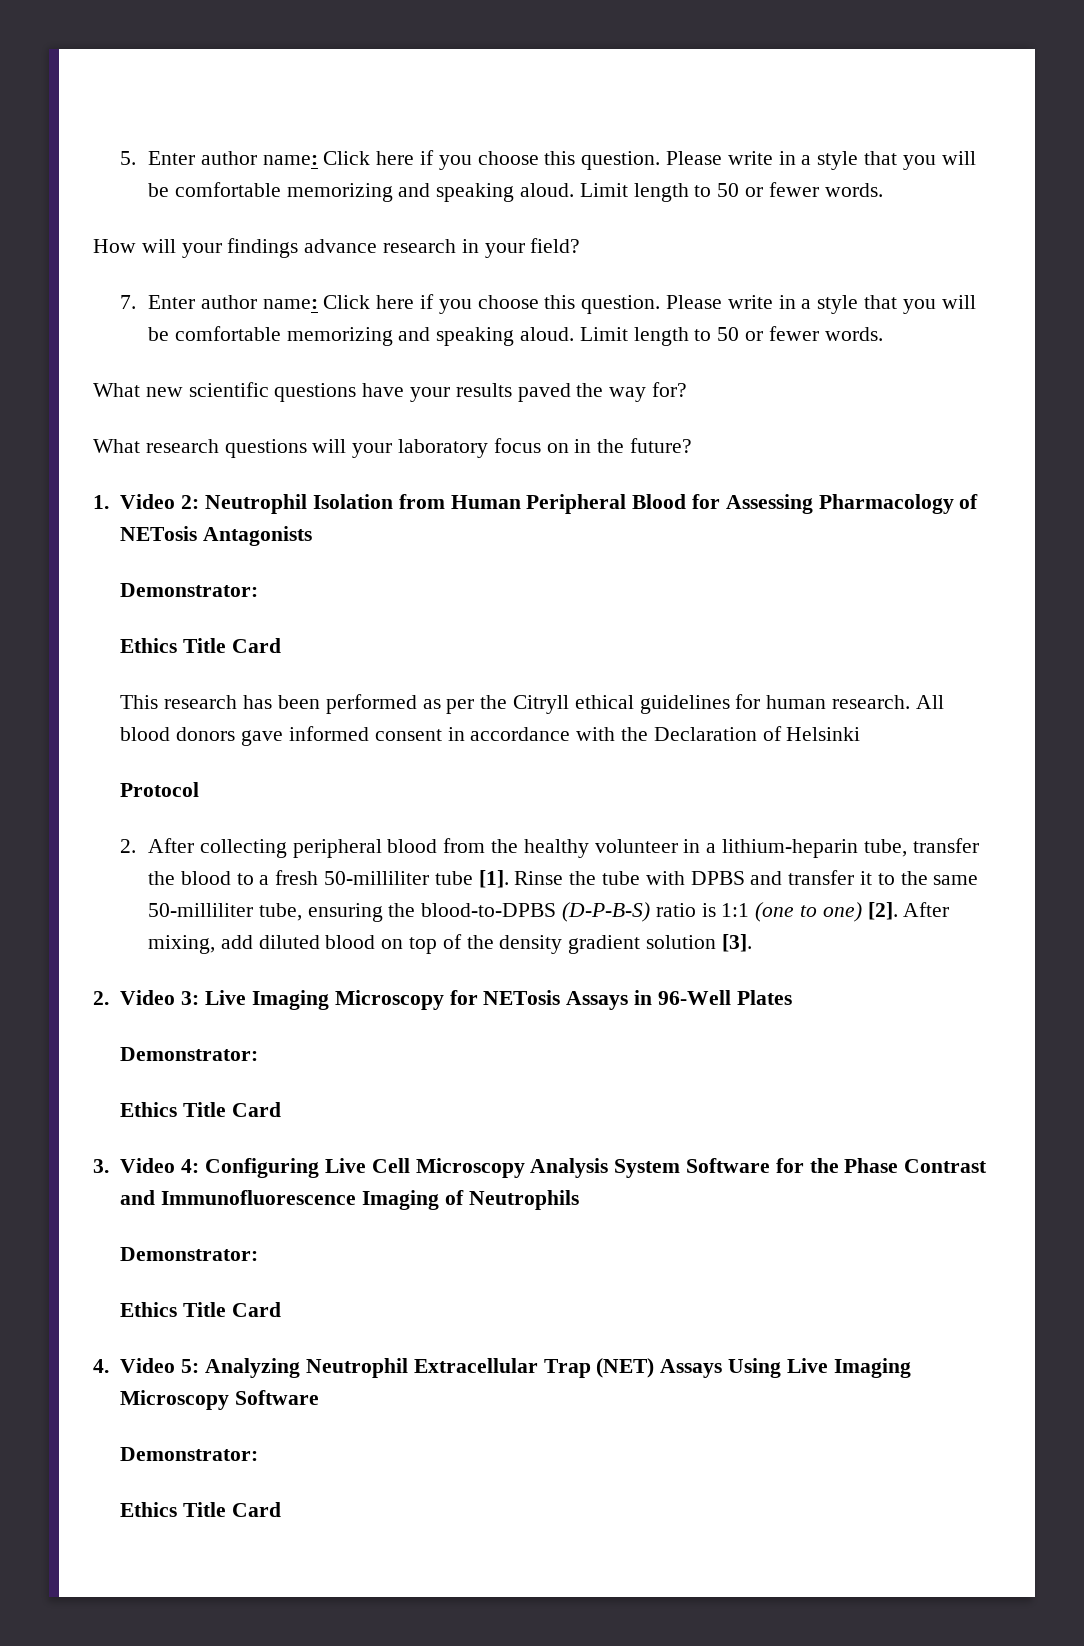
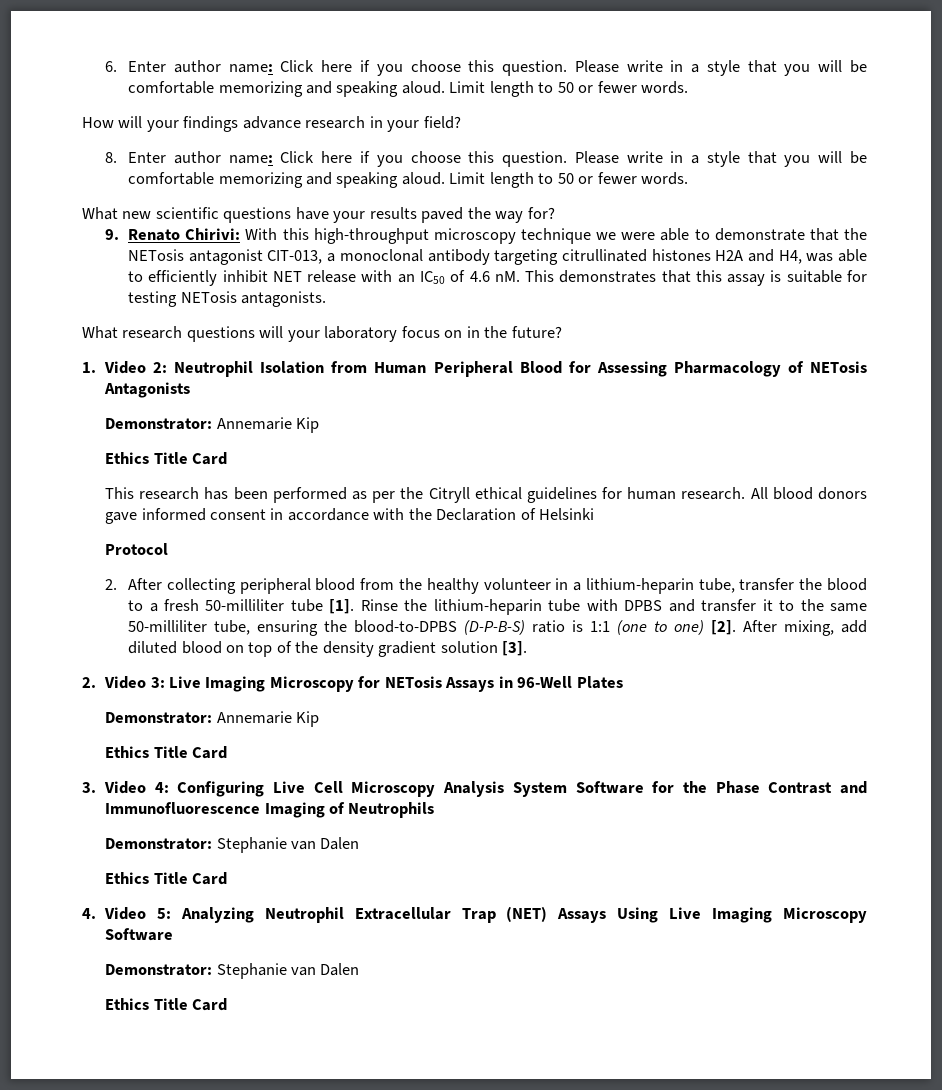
- 5. Enter author name: Click here if you choose this question.
+ 6. Enter author name: Click here if you choose this question.
- 7. Enter author name: Click here if you choose this question.
+ 8. Enter author name: Click here if you choose this question.
+ 9. Renato Chirivi: With this high-throughput microscopy technique we were able to demonstrate that the NETosis antagonist CIT-013, a monoclonal antibody targeting citrullinated histones H2A and H4, was able to efficiently inhibit NET release with an IC50 of 4.6 nM. This demonstrates that this assay is suitable for testing NETosis antagonists.
  1. Video 2: Neutrophil Isolation from Human Peripheral Blood for Assessing Pharmacology of NETosis Antagonists
- Demonstrator:
+ Demonstrator: Annemarie Kip
- Rinse the tube with DPBS and transfer it to the same 50-milliliter tube, ensuring the blood-to-DPBS (D-P-B-S) ratio is 1:1 (one to one) [2].
+ Rinse the lithium-heparin tube with DPBS and transfer it to the same 50-milliliter tube, ensuring the blood-to-DPBS (D-P-B-S) ratio is 1:1 (one to one) [2].
  2. Video 3: Live Imaging Microscopy for NETosis Assays in 96-Well Plates
- Demonstrator:
+ Demonstrator: Annemarie Kip
  3. Video 4: Configuring Live Cell Microscopy Analysis System Software for the Phase Contrast and Immunofluorescence Imaging of Neutrophils
- Demonstrator:
+ Demonstrator: Stephanie van Dalen
  4. Video 5: Analyzing Neutrophil Extracellular Trap (NET) Assays Using Live Imaging Microscopy Software
- Demonstrator:
+ Demonstrator: Stephanie van Dalen

